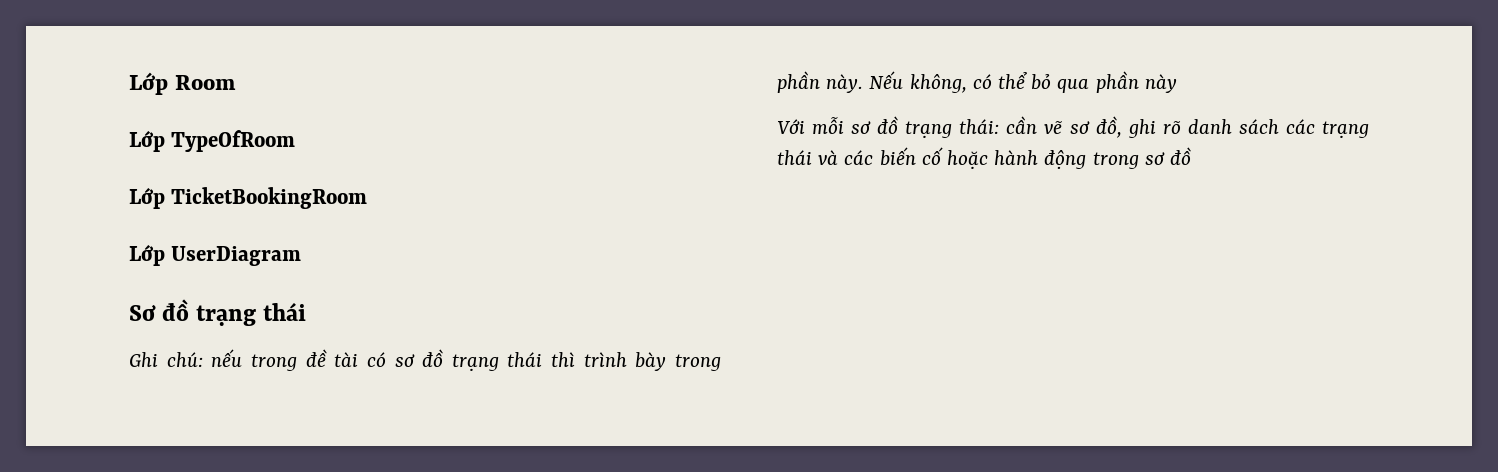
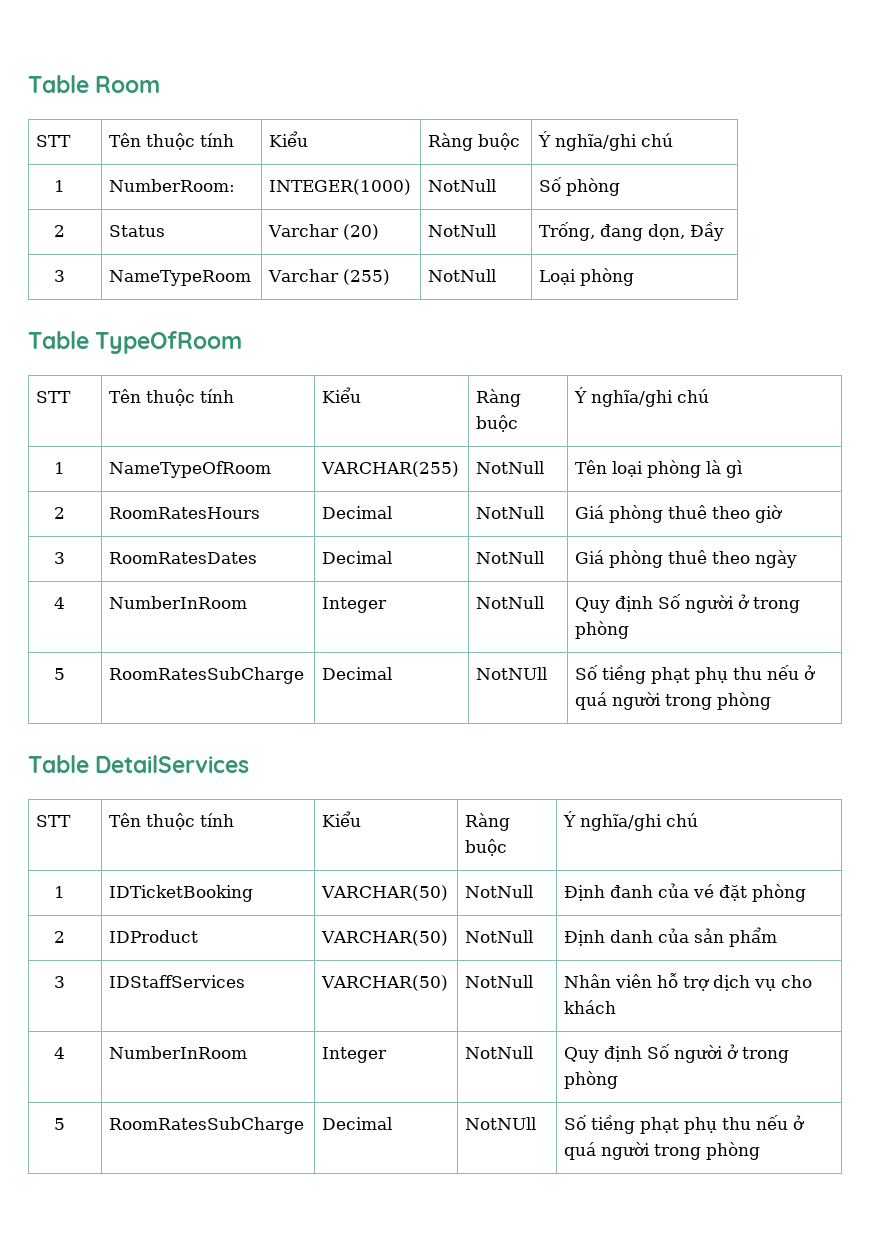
- Lớp Room
- Lớp TypeOfRoom
- Lớp TicketBookingRoom
- Lớp UserDiagram
- Sơ đồ trạng thái
- Ghi chú: nếu trong đề tài có sơ đồ trạng thái thì trình bày trong phần này. Nếu không, có thể bỏ qua phần này
- Với mỗi sơ đồ trạng thái: cần vẽ sơ đồ, ghi rõ danh sách các trạng thái và các biến cố hoặc hành động trong sơ đồ
+ Table Room
+ STT | Tên thuộc tính | Kiểu | Ràng buộc | Ý nghĩa/ghi chú
+ 1 | NumberRoom: | INTEGER(1000) | NotNull | Số phòng
+ 2 | Status | Varchar (20) | NotNull | Trống, đang dọn, Đầy
+ 3 | NameTypeRoom | Varchar (255) | NotNull | Loại phòng
+ Table TypeOfRoom
+ STT | Tên thuộc tính | Kiểu | Ràng buộc | Ý nghĩa/ghi chú
+ 1 | NameTypeOfRoom | VARCHAR(255) | NotNull | Tên loại phòng là gì
+ 2 | RoomRatesHours | Decimal | NotNull | Giá phòng thuê theo giờ
+ 3 | RoomRatesDates | Decimal | NotNull | Giá phòng thuê theo ngày
+ 4 | NumberInRoom | Integer | NotNull | Quy định Số người ở trong phòng
+ 5 | RoomRatesSubCharge | Decimal | NotNUll | Số tiềng phạt phụ thu nếu ở quá người trong phòng
+ Table DetailServices
+ STT | Tên thuộc tính | Kiểu | Ràng buộc | Ý nghĩa/ghi chú
+ 1 | IDTicketBooking | VARCHAR(50) | NotNull | Định đanh của vé đặt phòng
+ 2 | IDProduct | VARCHAR(50) | NotNull | Định danh của sản phẩm
+ 3 | IDStaffServices | VARCHAR(50) | NotNull | Nhân viên hỗ trợ dịch vụ cho khách
+ 4 | NumberInRoom | Integer | NotNull | Quy định Số người ở trong phòng
+ 5 | RoomRatesSubCharge | Decimal | NotNUll | Số tiềng phạt phụ thu nếu ở quá người trong phòng

